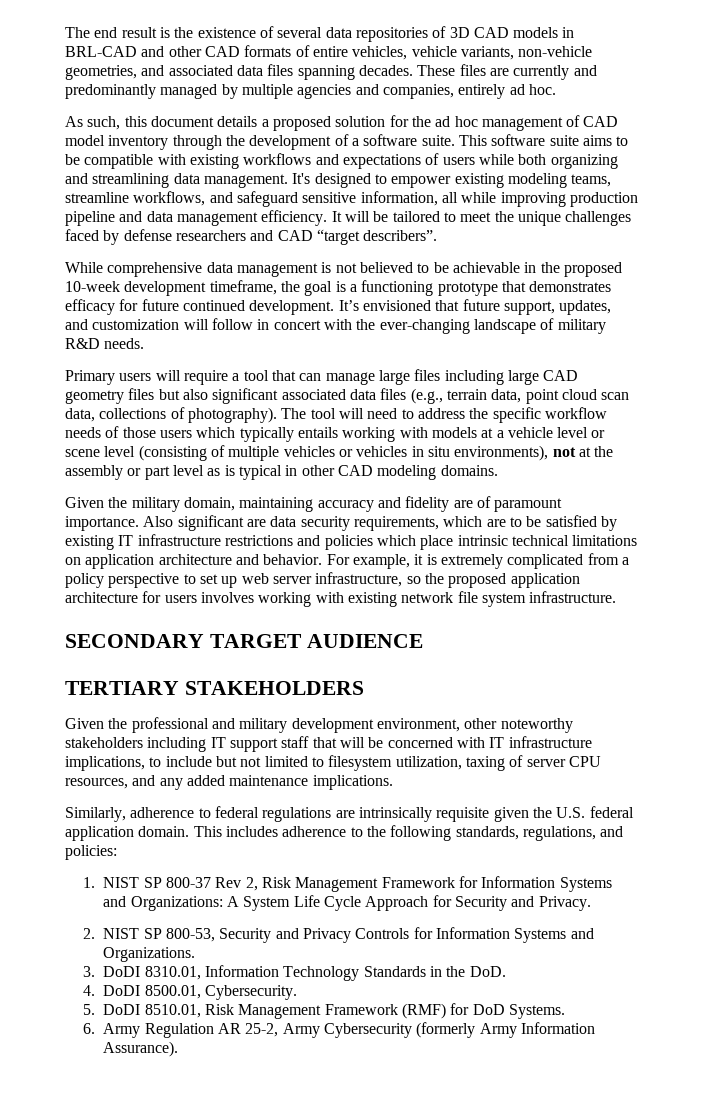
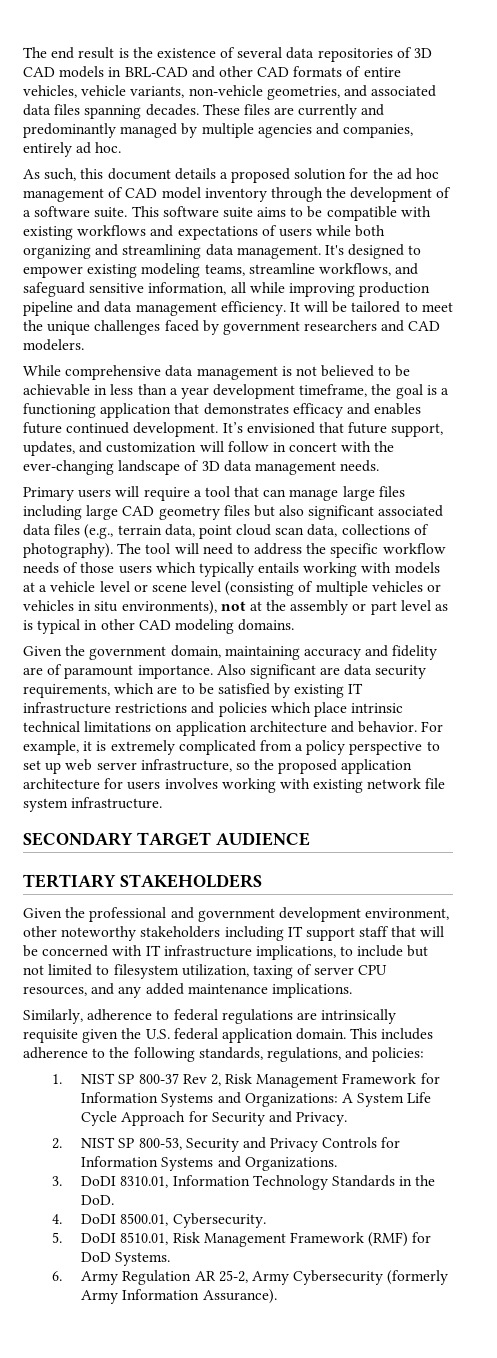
- It will be tailored to meet the unique challenges faced by defense researchers and CAD “target describers”.
+ It will be tailored to meet the unique challenges faced by government researchers and CAD modelers.
- While comprehensive data management is not believed to be achievable in the proposed 10-week development timeframe, the goal is a functioning prototype that demonstrates efficacy for future continued development.
+ While comprehensive data management is not believed to be achievable in less than a year development timeframe, the goal is a functioning application that demonstrates efficacy and enables future continued development.
- It’s envisioned that future support, updates, and customization will follow in concert with the ever-changing landscape of military R&D needs.
+ It’s envisioned that future support, updates, and customization will follow in concert with the ever-changing landscape of 3D data management needs.
- Given the military domain, maintaining accuracy and fidelity are of paramount importance.
+ Given the government domain, maintaining accuracy and fidelity are of paramount importance.
- Given the professional and military development environment, other noteworthy stakeholders including IT support staff that will be concerned with IT infrastructure implications, to include but not limited to filesystem utilization, taxing of server CPU resources, and any added maintenance implications.
+ Given the professional and government development environment, other noteworthy stakeholders including IT support staff that will be concerned with IT infrastructure implications, to include but not limited to filesystem utilization, taxing of server CPU resources, and any added maintenance implications.

